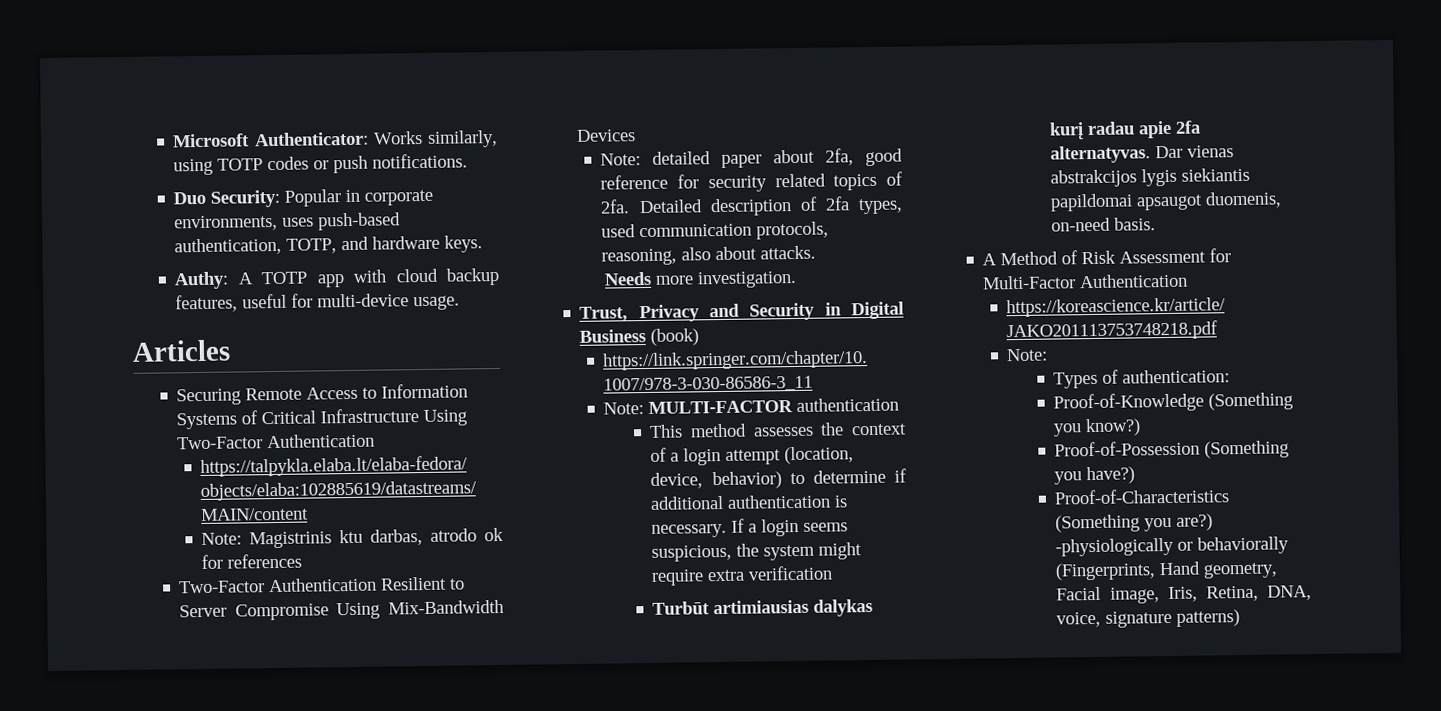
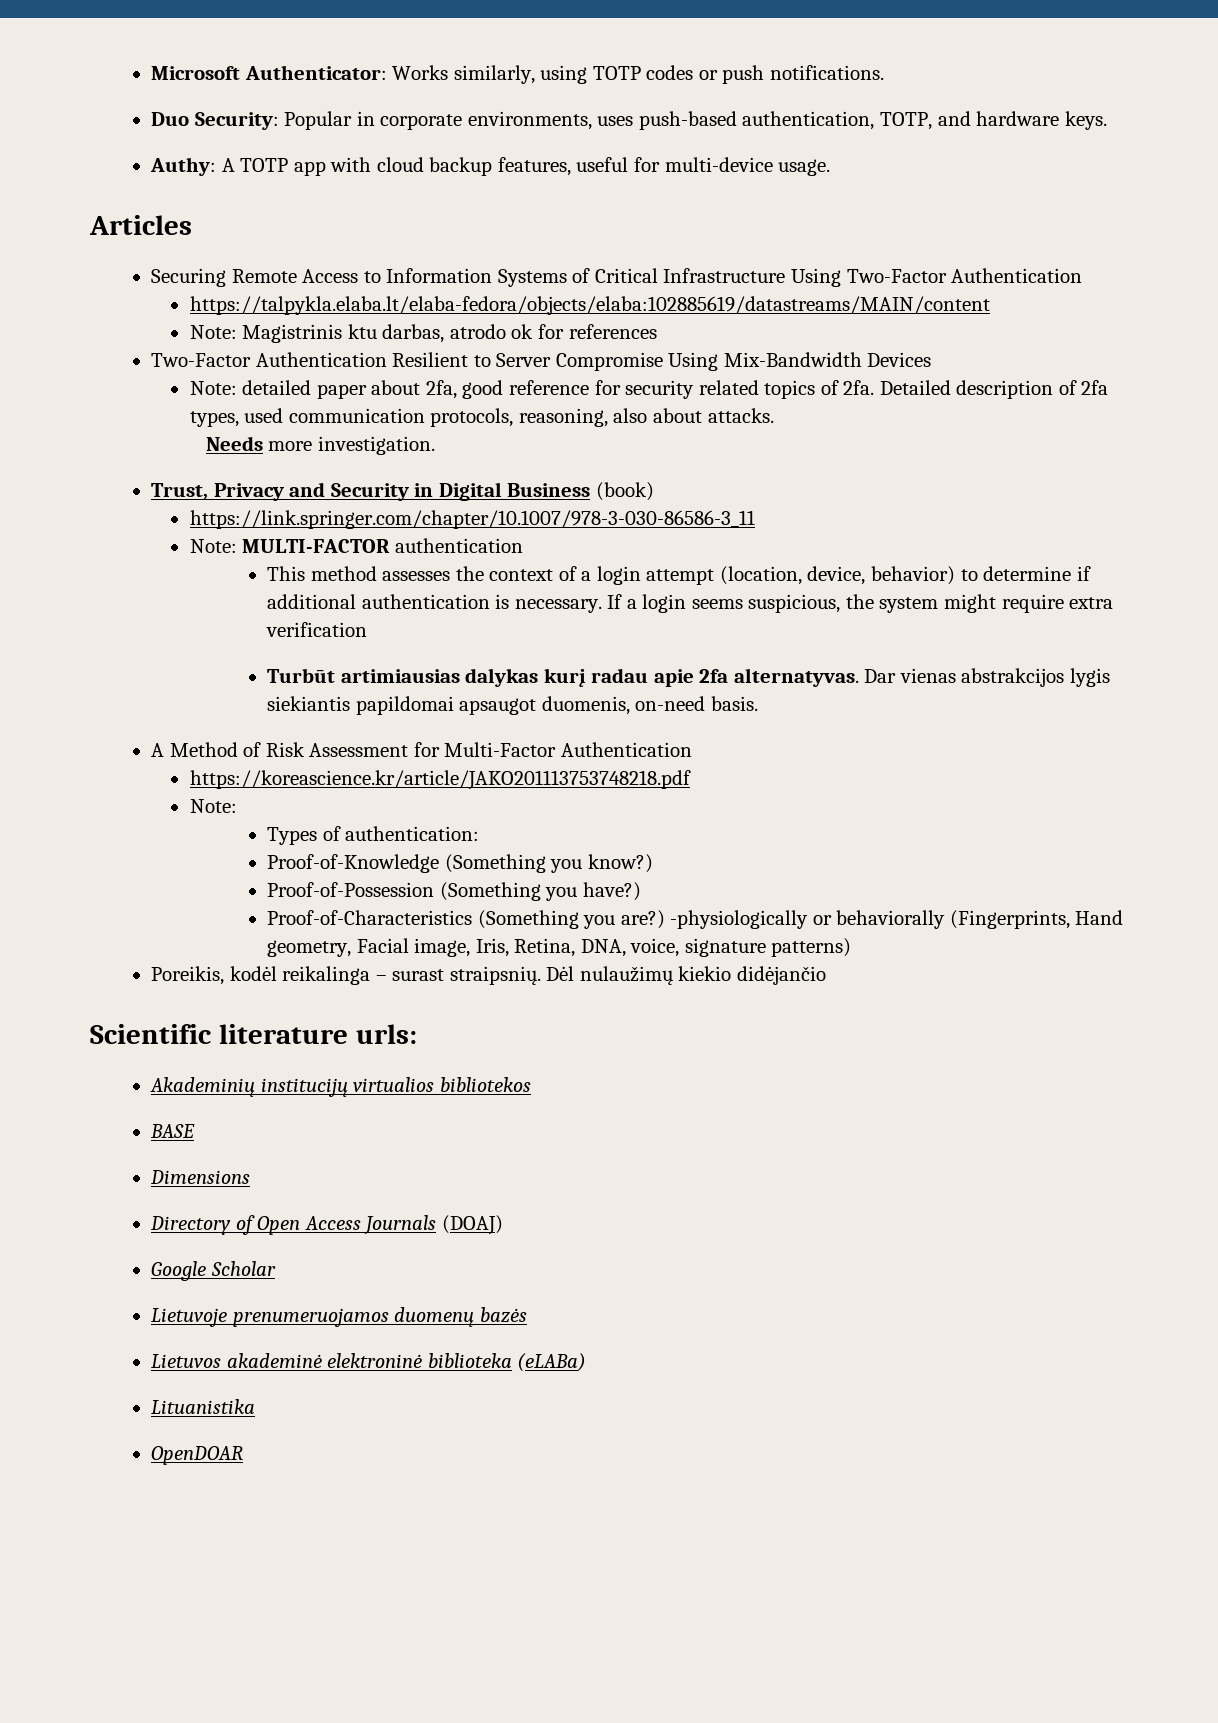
+ Poreikis, kodėl reikalinga – surast straipsnių. Dėl nulaužimų kiekio didėjančio
+ Scientific literature urls:
+ Akademinių institucijų virtualios bibliotekos
+ BASE
+ Dimensions
+ Directory of Open Access Journals (DOAJ)
+ Google Scholar
+ Lietuvoje prenumeruojamos duomenų bazės
+ Lietuvos akademinė elektroninė biblioteka (eLABa)
+ Lituanistika
+ OpenDOAR

